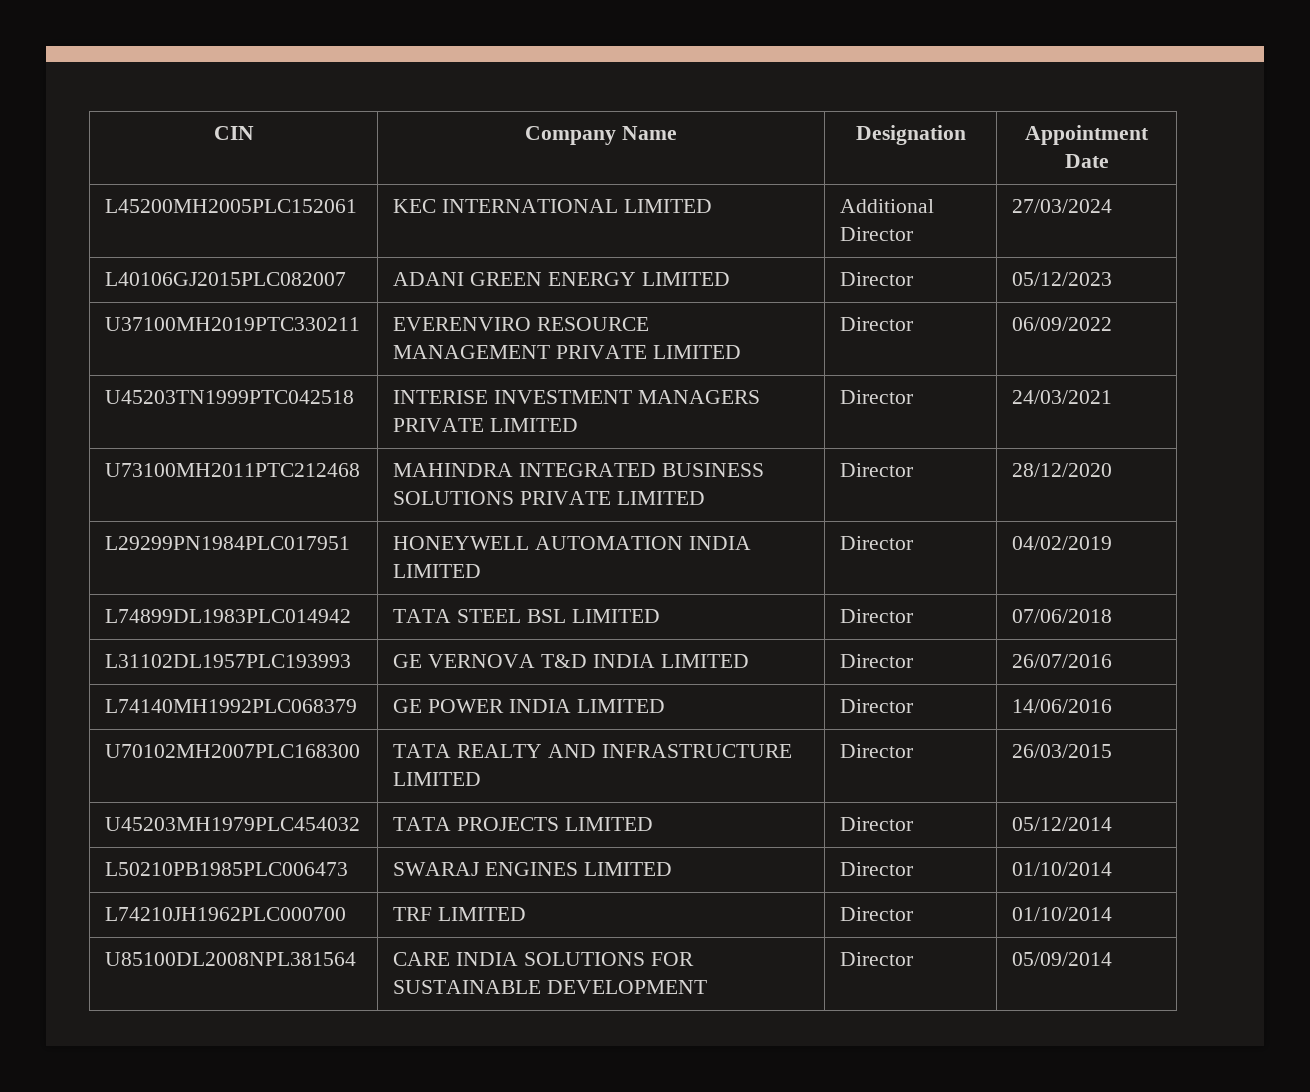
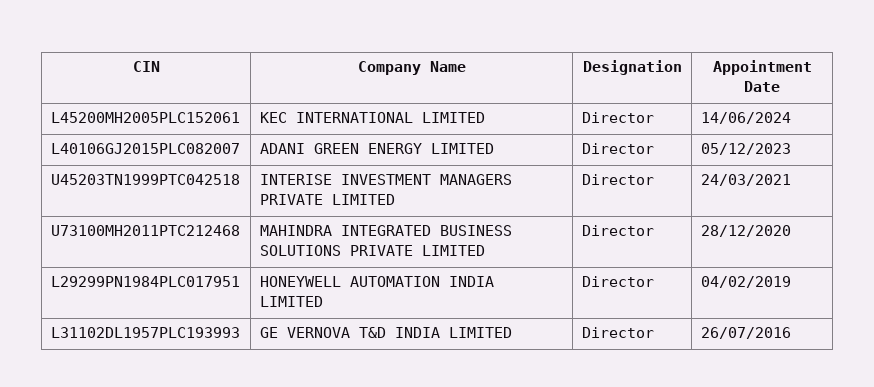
- L45200MH2005PLC152061 | KEC INTERNATIONAL LIMITED | Additional Director | 27/03/2024
+ L45200MH2005PLC152061 | KEC INTERNATIONAL LIMITED | Director | 14/06/2024
- U37100MH2019PTC330211 | EVERENVIRO RESOURCE MANAGEMENT PRIVATE LIMITED | Director | 06/09/2022
- L74899DL1983PLC014942 | TATA STEEL BSL LIMITED | Director | 07/06/2018
- L74140MH1992PLC068379 | GE POWER INDIA LIMITED | Director | 14/06/2016
- U70102MH2007PLC168300 | TATA REALTY AND INFRASTRUCTURE LIMITED | Director | 26/03/2015
- U45203MH1979PLC454032 | TATA PROJECTS LIMITED | Director | 05/12/2014
- L50210PB1985PLC006473 | SWARAJ ENGINES LIMITED | Director | 01/10/2014
- L74210JH1962PLC000700 | TRF LIMITED | Director | 01/10/2014
- U85100DL2008NPL381564 | CARE INDIA SOLUTIONS FOR SUSTAINABLE DEVELOPMENT | Director | 05/09/2014

